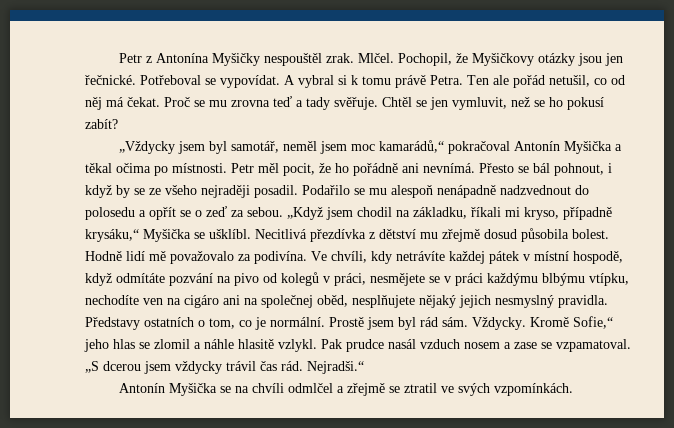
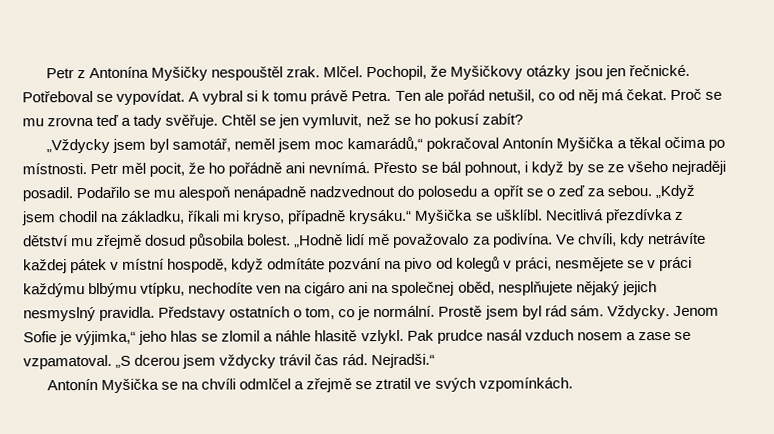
- „Když jsem chodil na základku, říkali mi kryso, případně krysáku,“ Myšička se ušklíbl.
+ „Když jsem chodil na základku, říkali mi kryso, případně krysáku.“ Myšička se ušklíbl.
- Hodně lidí mě považovalo za podivína.
+ „Hodně lidí mě považovalo za podivína.
- Kromě Sofie,“ jeho hlas se zlomil a náhle hlasitě vzlykl.
+ Jenom Sofie je výjimka,“ jeho hlas se zlomil a náhle hlasitě vzlykl.

